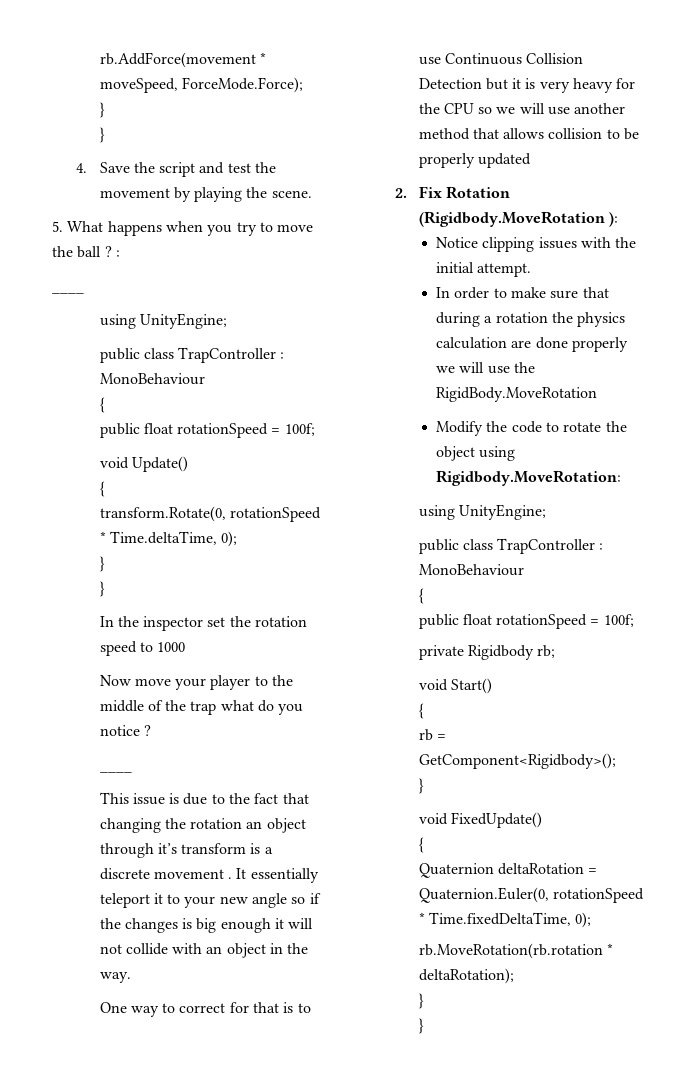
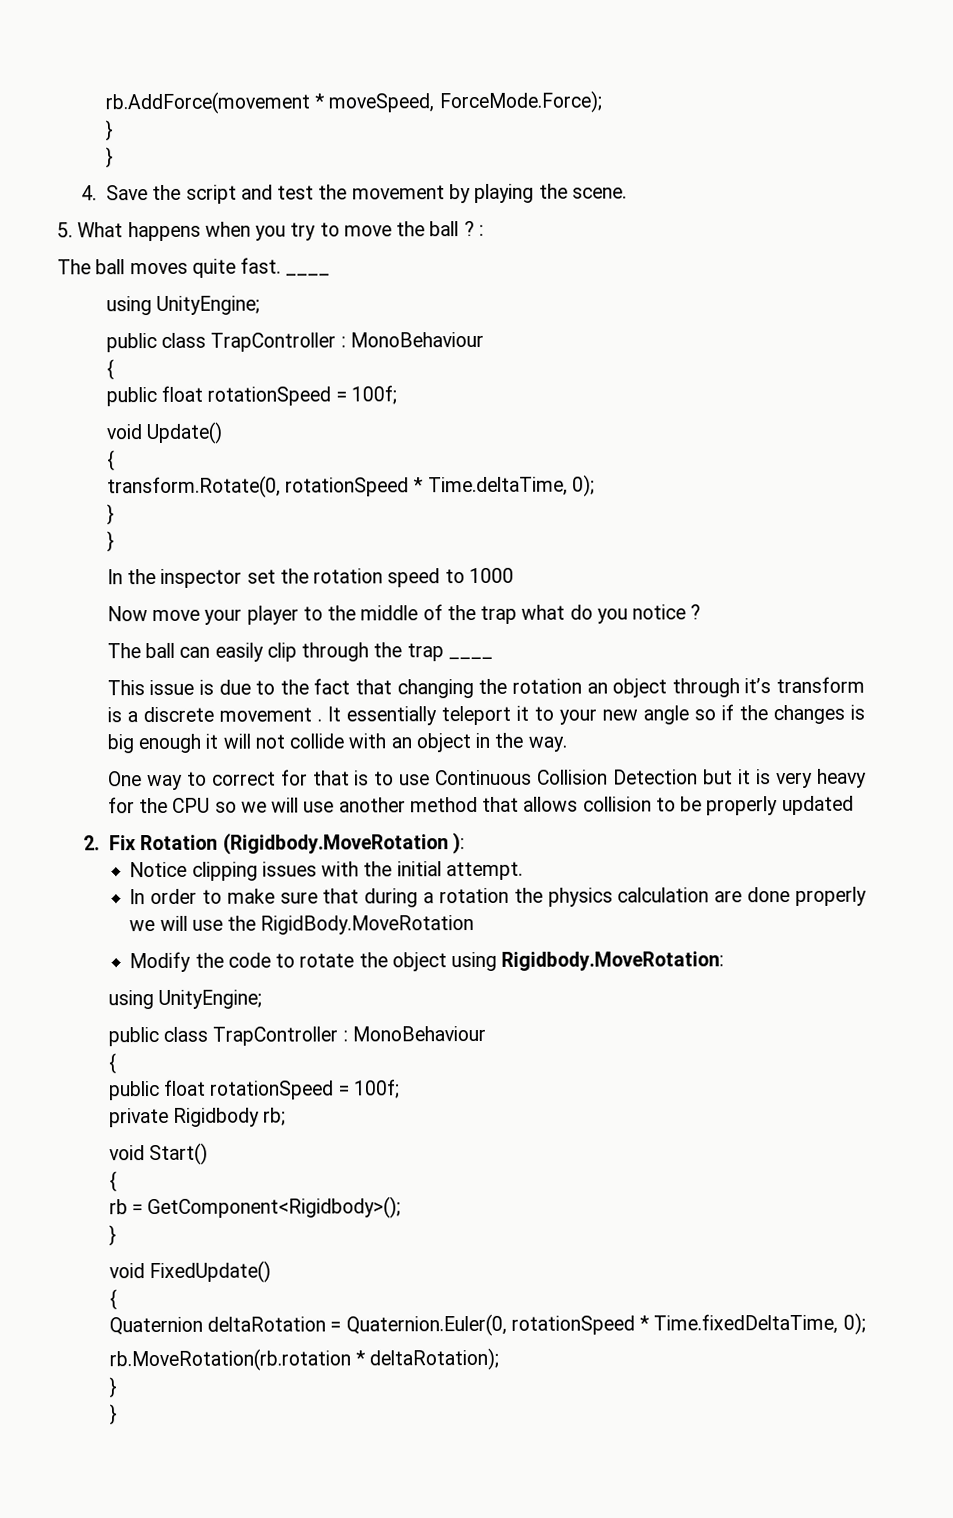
+ The ball moves quite fast.
  Now move your player to the middle of the trap what do you notice ?
- ____
+ The ball can easily clip through the trap ____

